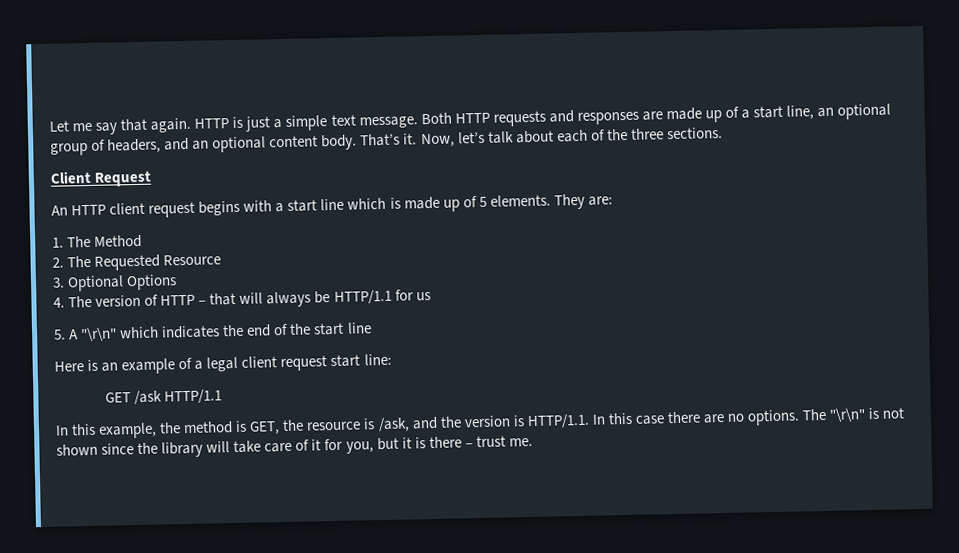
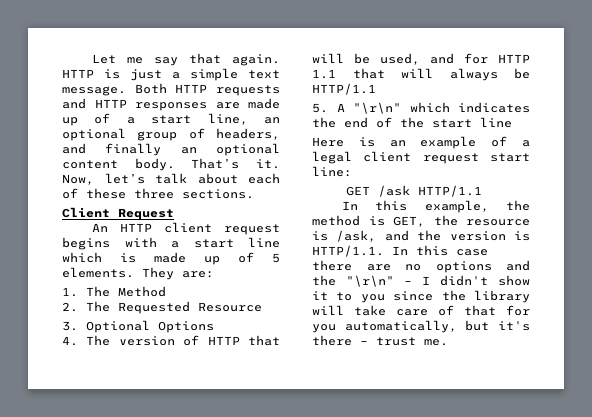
- Both HTTP requests and responses are made up of a start line, an optional group of headers, and an optional content body.
+ Both HTTP requests and HTTP responses are made up of a start line, an optional group of headers, and finally an optional content body.
- Now, let’s talk about each of the three sections.
+ Now, let’s talk about each of these three sections.
- 4. The version of HTTP – that will always be HTTP/1.1 for us
+ 4. The version of HTTP that will be used, and for HTTP 1.1 that will always be HTTP/1.1
- In this example, the method is GET, the resource is /ask, and the version is HTTP/1.1. In this case there are no options. The "\r\n" is not shown since the library will take care of it for you, but it is there – trust me.
+ In this example, the method is GET, the resource is /ask, and the version is HTTP/1.1. In this case there are no options and the "\r\n" – I didn't show it to you since the library will take care of that for you automatically, but it's there – trust me.

